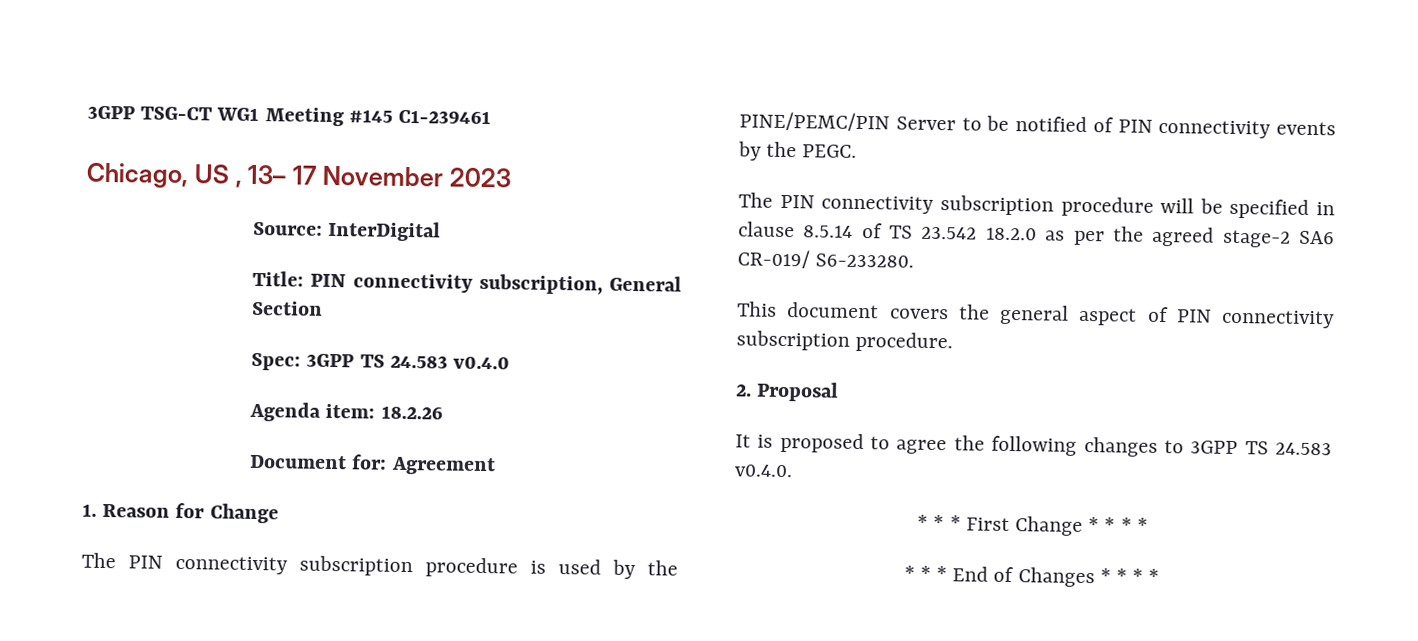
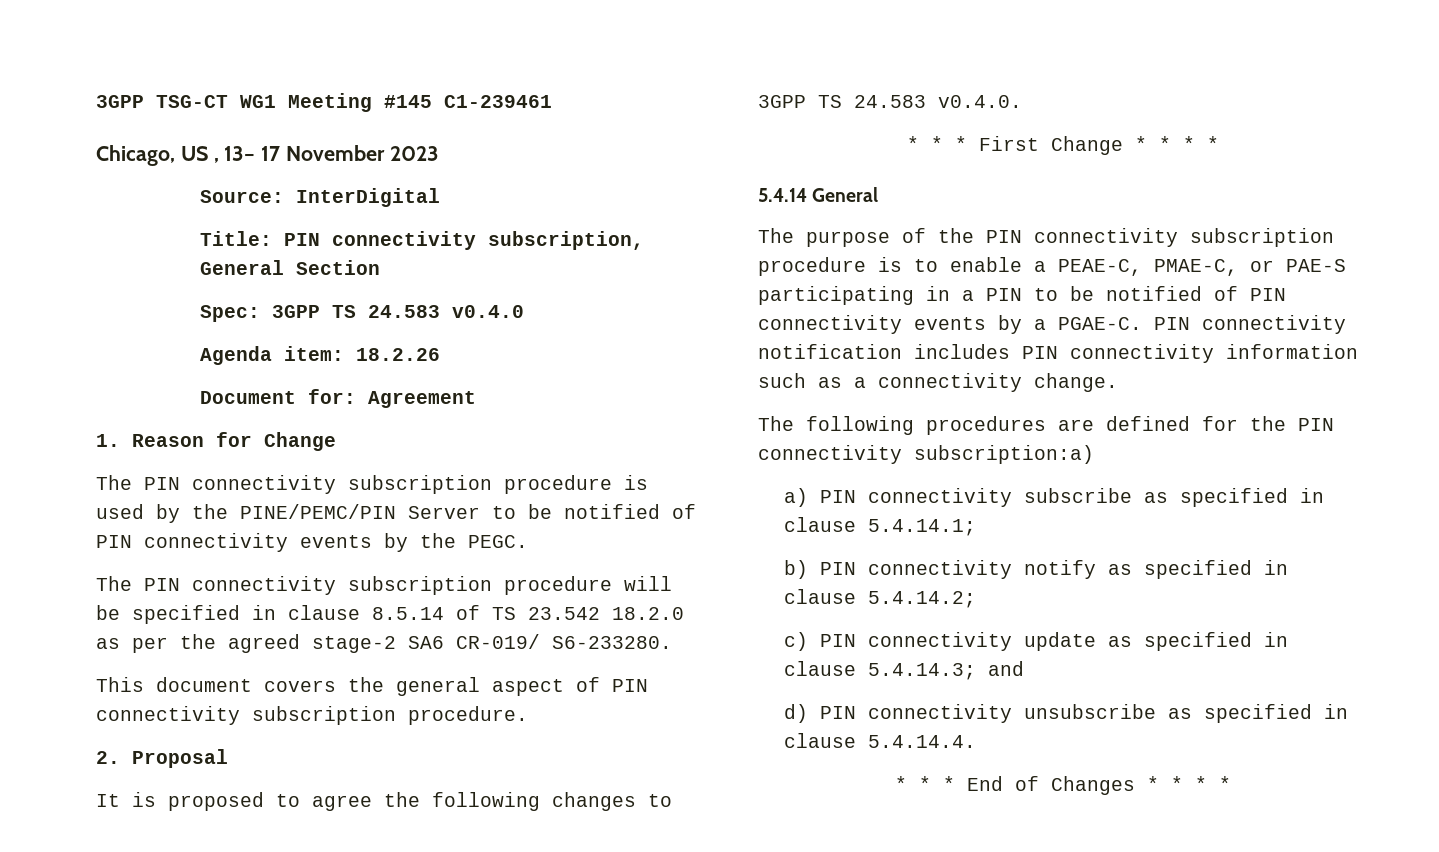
+ 5.4.14 General
+ The purpose of the PIN connectivity subscription procedure is to enable a PEAE-C, PMAE-C, or PAE-S participating in a PIN to be notified of PIN connectivity events by a PGAE-C. PIN connectivity notification includes PIN connectivity information such as a connectivity change.
+ The following procedures are defined for the PIN connectivity subscription:a)
+ a) PIN connectivity subscribe as specified in clause 5.4.14.1;
+ b) PIN connectivity notify as specified in clause 5.4.14.2;
+ c) PIN connectivity update as specified in clause 5.4.14.3; and
+ d) PIN connectivity unsubscribe as specified in clause 5.4.14.4.

